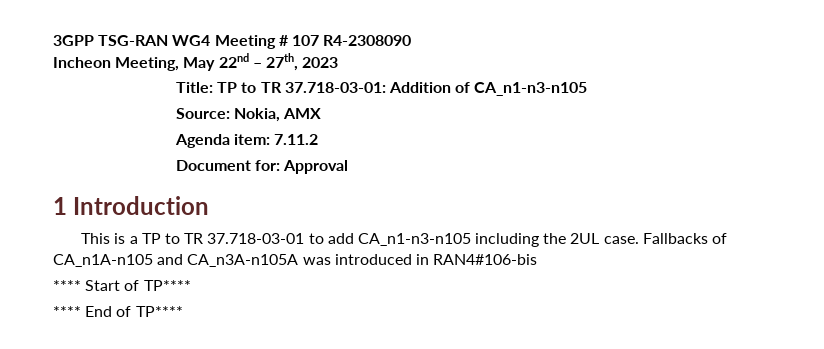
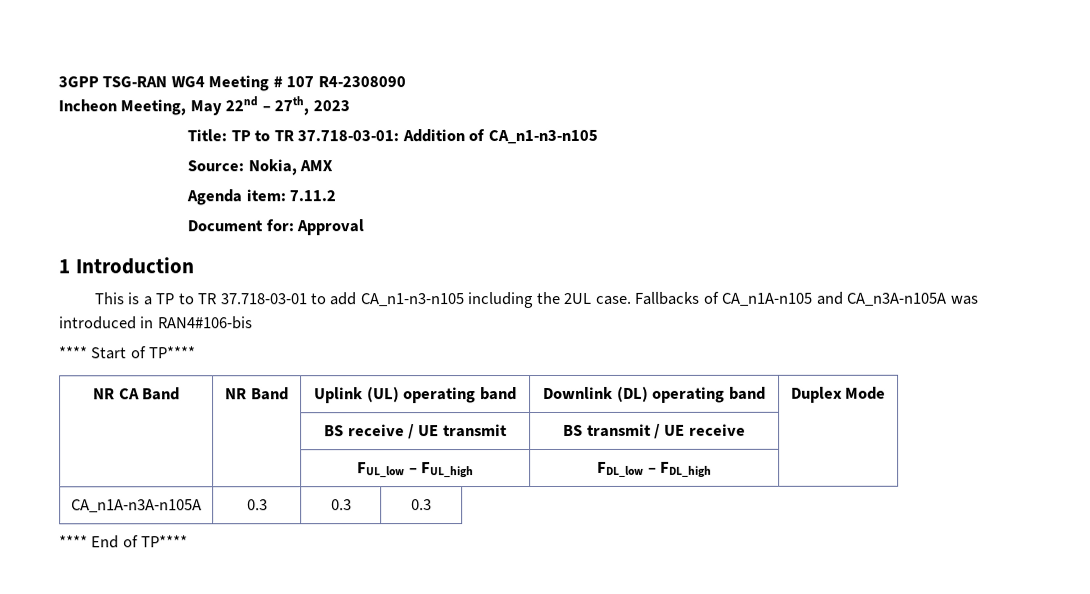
+ NR CA Band | NR Band | Uplink (UL) operating band | Downlink (DL) operating band | Duplex Mode
+ | | BS receive / UE transmit | BS transmit / UE receive |
+ | | FUL_low – FUL_high | FDL_low – FDL_high |
+ CA_n1A-n3A-n105A | 0.3 | 0.3 | 0.3

